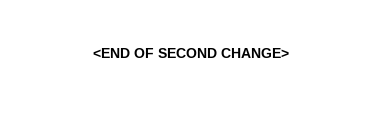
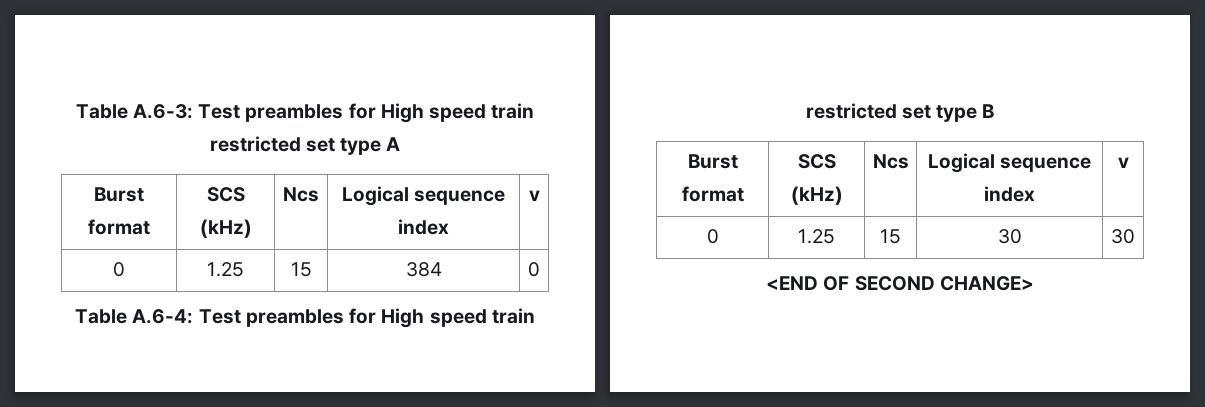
+ Table A.6-3: Test preambles for High speed train restricted set type A
+ Burst format | SCS (kHz) | Ncs | Logical sequence index | v
+ 0 | 1.25 | 15 | 384 | 0
+ Table A.6-4: Test preambles for High speed train restricted set type B
+ Burst format | SCS (kHz) | Ncs | Logical sequence index | v
+ 0 | 1.25 | 15 | 30 | 30

